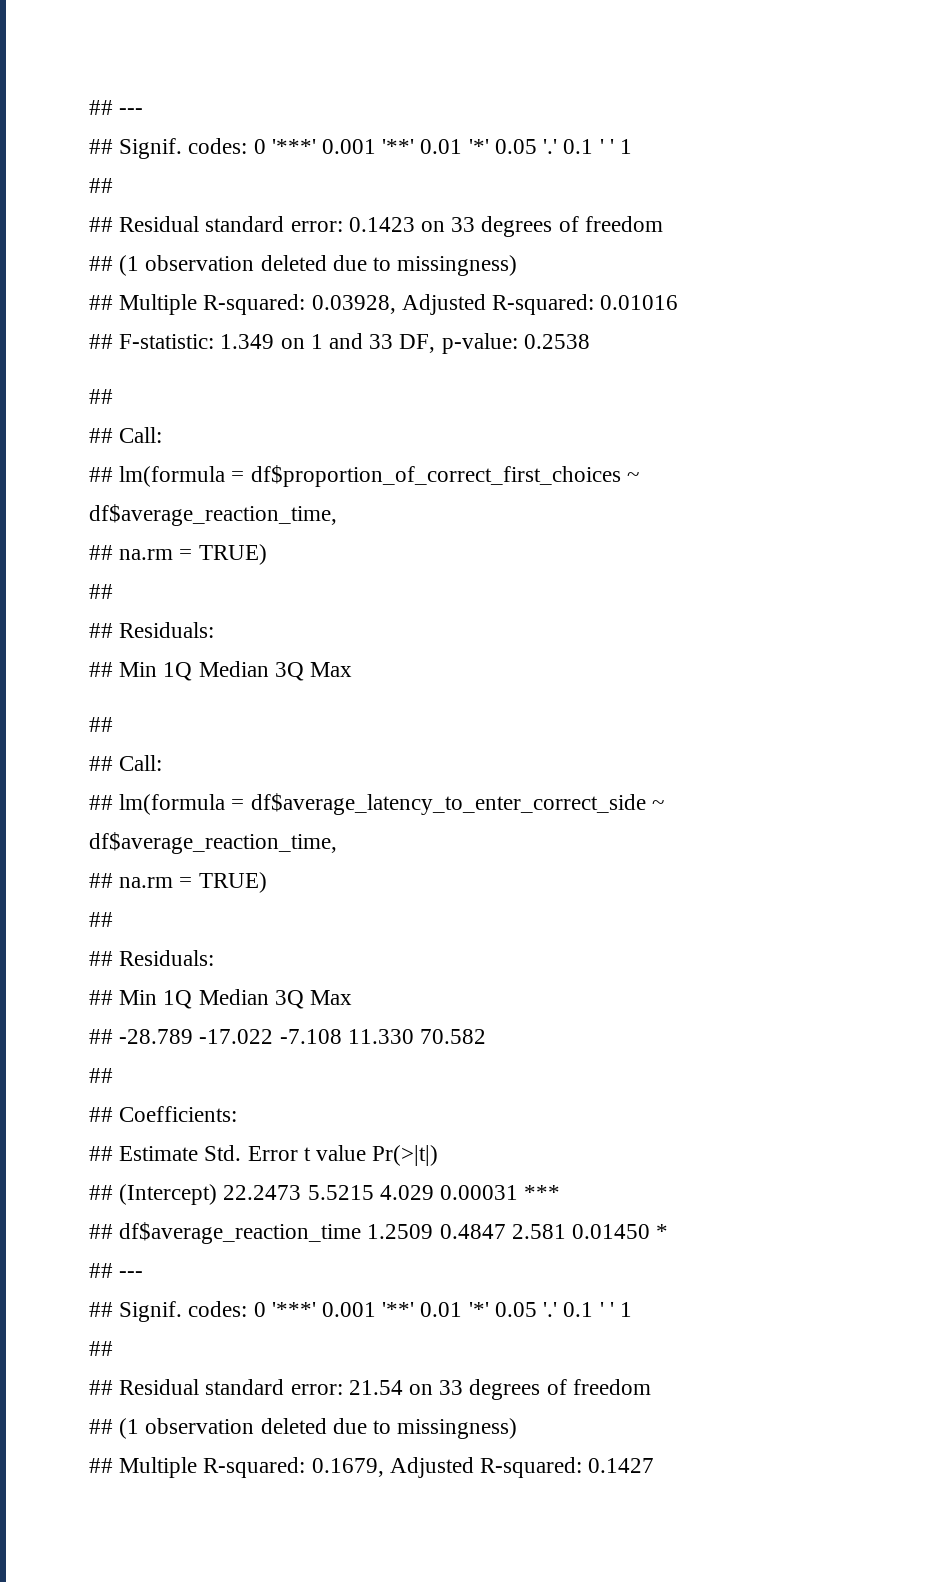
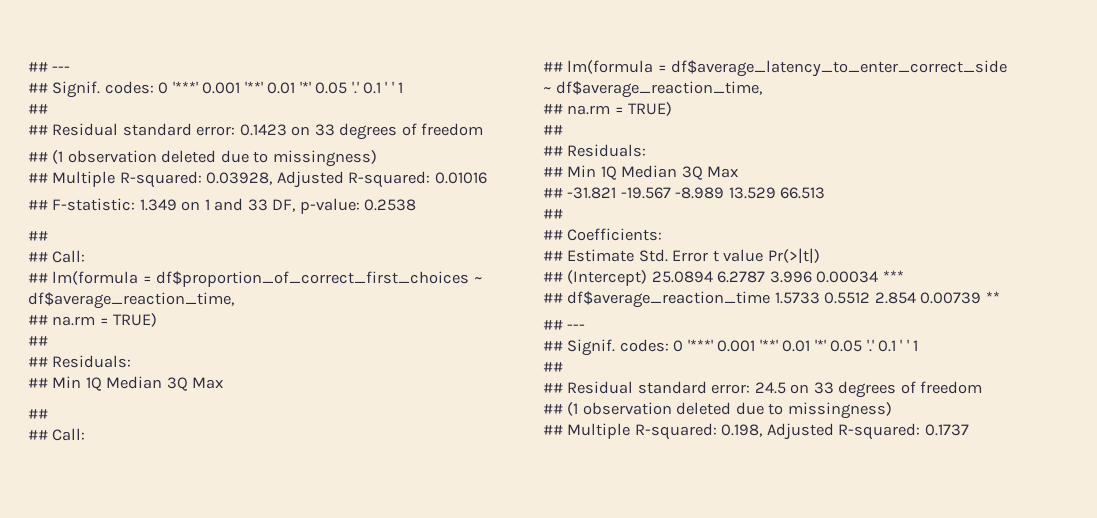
- ## -28.789 -17.022 -7.108 11.330 70.582
+ ## -31.821 -19.567 -8.989 13.529 66.513
- ## (Intercept) 22.2473 5.5215 4.029 0.00031 ***
+ ## (Intercept) 25.0894 6.2787 3.996 0.00034 ***
- ## df$average_reaction_time 1.2509 0.4847 2.581 0.01450 *
+ ## df$average_reaction_time 1.5733 0.5512 2.854 0.00739 **
- ## Residual standard error: 21.54 on 33 degrees of freedom
+ ## Residual standard error: 24.5 on 33 degrees of freedom
- ## Multiple R-squared: 0.1679, Adjusted R-squared: 0.1427
+ ## Multiple R-squared: 0.198, Adjusted R-squared: 0.1737

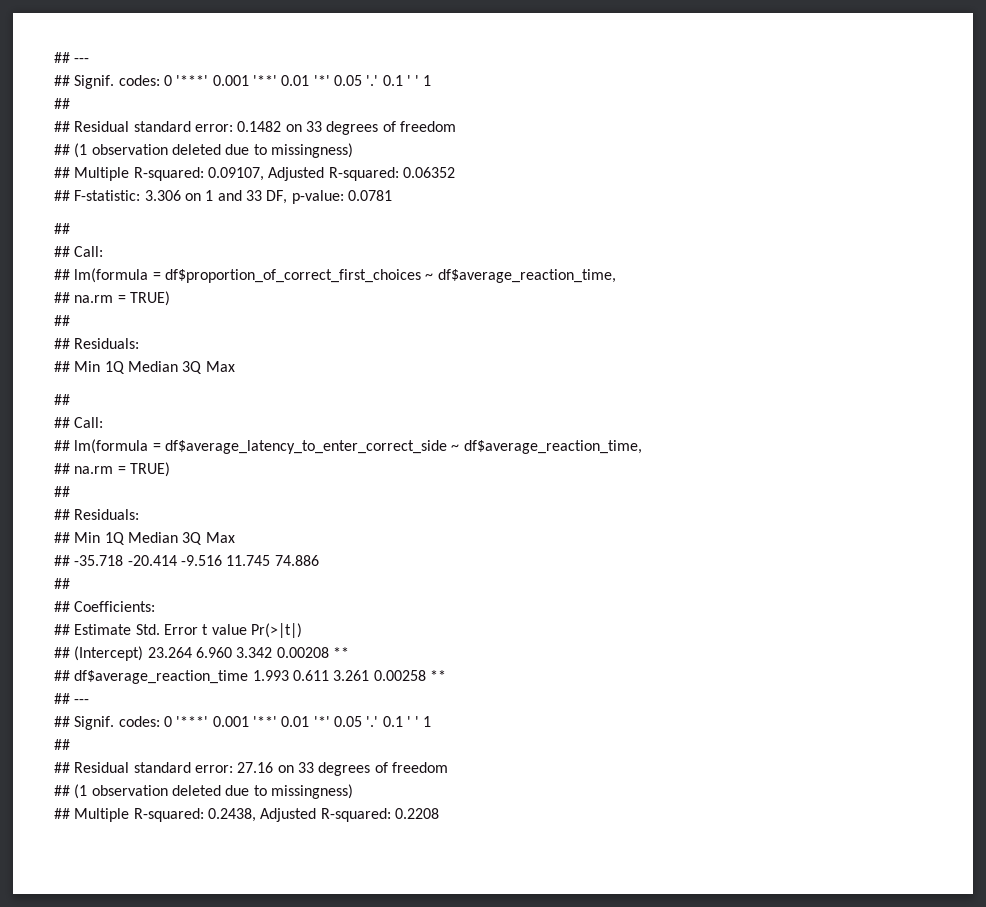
- ## Residual standard error: 0.1423 on 33 degrees of freedom
+ ## Residual standard error: 0.1482 on 33 degrees of freedom
- ## Multiple R-squared: 0.03928, Adjusted R-squared: 0.01016
+ ## Multiple R-squared: 0.09107, Adjusted R-squared: 0.06352
- ## F-statistic: 1.349 on 1 and 33 DF, p-value: 0.2538
+ ## F-statistic: 3.306 on 1 and 33 DF, p-value: 0.0781
- ## -31.821 -19.567 -8.989 13.529 66.513
+ ## -35.718 -20.414 -9.516 11.745 74.886
- ## (Intercept) 25.0894 6.2787 3.996 0.00034 ***
- ## df$average_reaction_time 1.5733 0.5512 2.854 0.00739 **
+ ## (Intercept) 23.264 6.960 3.342 0.00208 **
+ ## df$average_reaction_time 1.993 0.611 3.261 0.00258 **
- ## Residual standard error: 24.5 on 33 degrees of freedom
+ ## Residual standard error: 27.16 on 33 degrees of freedom
- ## Multiple R-squared: 0.198, Adjusted R-squared: 0.1737
+ ## Multiple R-squared: 0.2438, Adjusted R-squared: 0.2208

